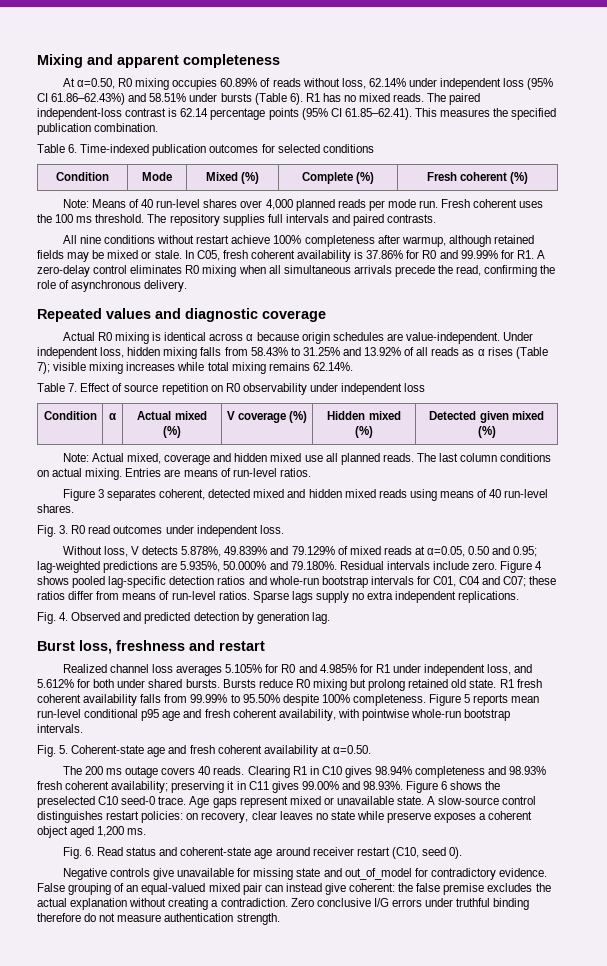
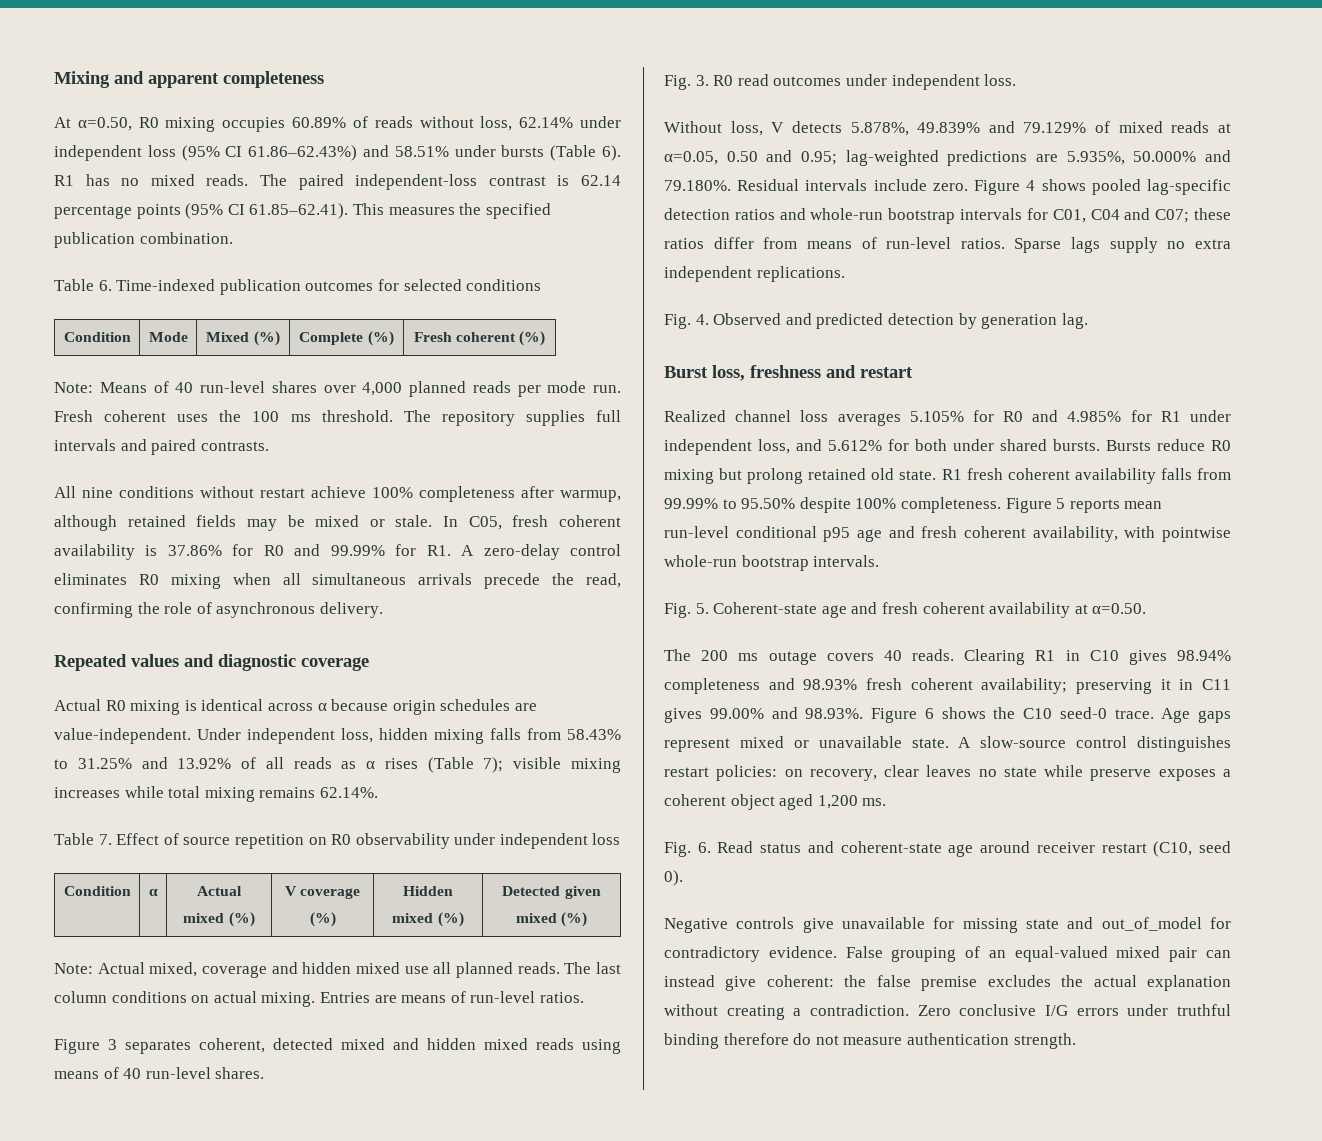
- Clearing R1 in C10 gives 98.94% completeness and 98.93% fresh coherent availability; preserving it in C11 gives 99.00% and 98.93%. Figure 6 shows the preselected C10 seed-0 trace.
+ Clearing R1 in C10 gives 98.94% completeness and 98.93% fresh coherent availability; preserving it in C11 gives 99.00% and 98.93%. Figure 6 shows the C10 seed-0 trace.

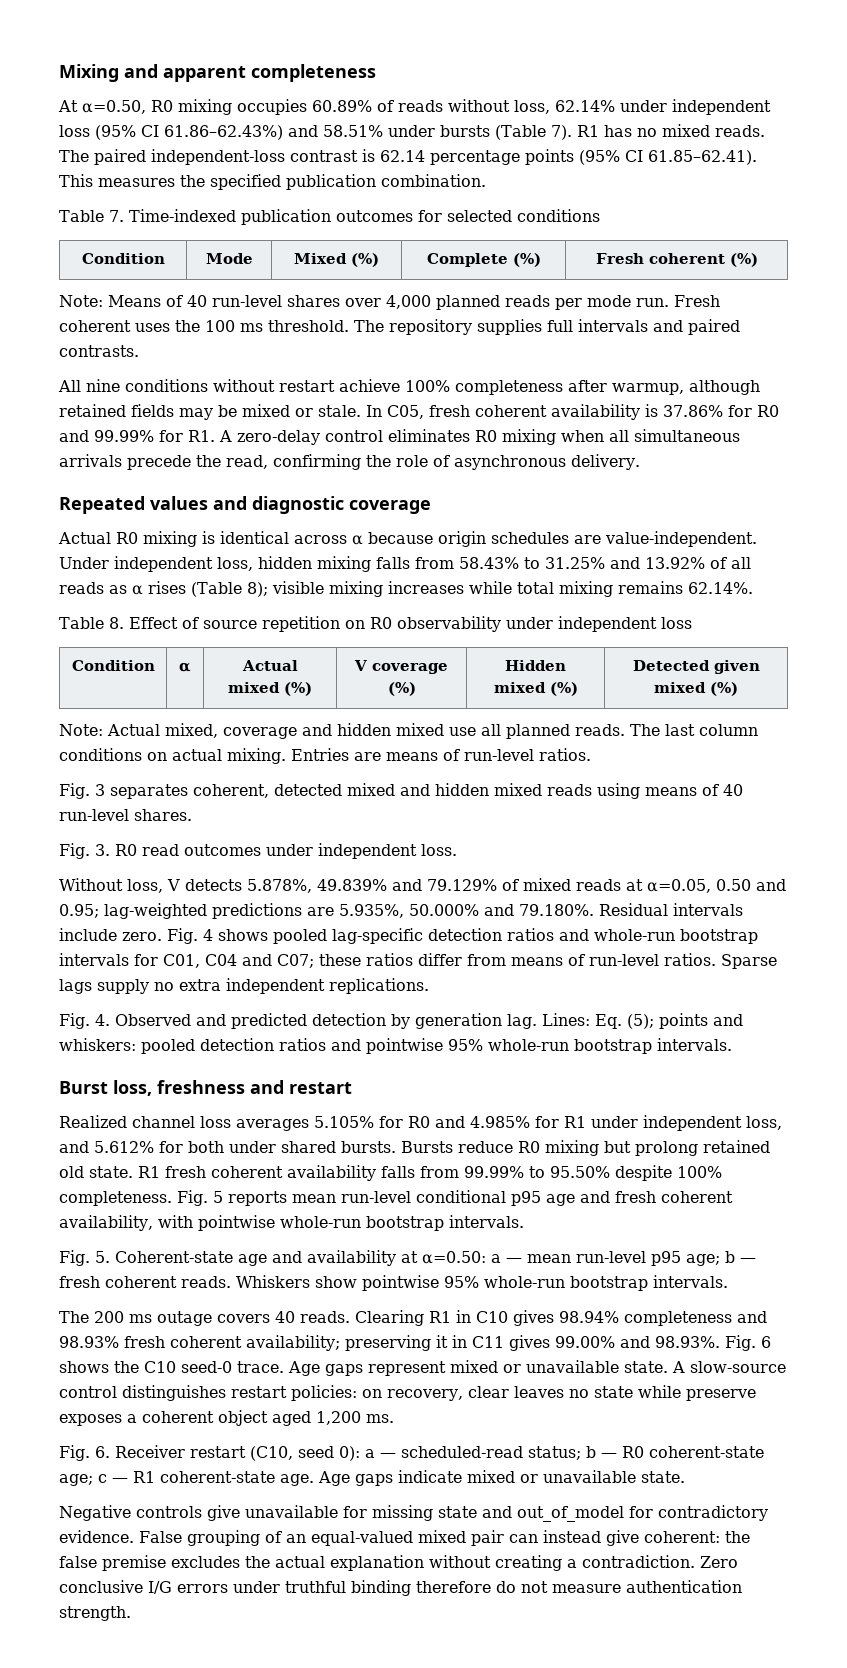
- At α=0.50, R0 mixing occupies 60.89% of reads without loss, 62.14% under independent loss (95% CI 61.86–62.43%) and 58.51% under bursts (Table 6).
+ At α=0.50, R0 mixing occupies 60.89% of reads without loss, 62.14% under independent loss (95% CI 61.86–62.43%) and 58.51% under bursts (Table 7).
- Table 6. Time-indexed publication outcomes for selected conditions
+ Table 7. Time-indexed publication outcomes for selected conditions
- Under independent loss, hidden mixing falls from 58.43% to 31.25% and 13.92% of all reads as α rises (Table 7); visible mixing increases while total mixing remains 62.14%.
+ Under independent loss, hidden mixing falls from 58.43% to 31.25% and 13.92% of all reads as α rises (Table 8); visible mixing increases while total mixing remains 62.14%.
- Table 7. Effect of source repetition on R0 observability under independent loss
+ Table 8. Effect of source repetition on R0 observability under independent loss
- Figure 3 separates coherent, detected mixed and hidden mixed reads using means of 40 run-level shares.
+ Fig. 3 separates coherent, detected mixed and hidden mixed reads using means of 40 run-level shares.
- Figure 4 shows pooled lag-specific detection ratios and whole-run bootstrap intervals for C01, C04 and C07; these ratios differ from means of run-level ratios.
+ Fig. 4 shows pooled lag-specific detection ratios and whole-run bootstrap intervals for C01, C04 and C07; these ratios differ from means of run-level ratios.
+ Lines: Eq. (5); points and whiskers: pooled detection ratios and pointwise 95% whole-run bootstrap intervals.
- Figure 5 reports mean run-level conditional p95 age and fresh coherent availability, with pointwise whole-run bootstrap intervals.
+ Fig. 5 reports mean run-level conditional p95 age and fresh coherent availability, with pointwise whole-run bootstrap intervals.
- Fig. 5. Coherent-state age and fresh coherent availability at α=0.50.
+ Fig. 5. Coherent-state age and availability at α=0.50: a — mean run-level p95 age; b — fresh coherent reads. Whiskers show pointwise 95% whole-run bootstrap intervals.
- Clearing R1 in C10 gives 98.94% completeness and 98.93% fresh coherent availability; preserving it in C11 gives 99.00% and 98.93%. Figure 6 shows the C10 seed-0 trace.
+ Clearing R1 in C10 gives 98.94% completeness and 98.93% fresh coherent availability; preserving it in C11 gives 99.00% and 98.93%. Fig. 6 shows the C10 seed-0 trace.
- Fig. 6. Read status and coherent-state age around receiver restart (C10, seed 0).
+ Fig. 6. Receiver restart (C10, seed 0): a — scheduled-read status; b — R0 coherent-state age; c — R1 coherent-state age. Age gaps indicate mixed or unavailable state.

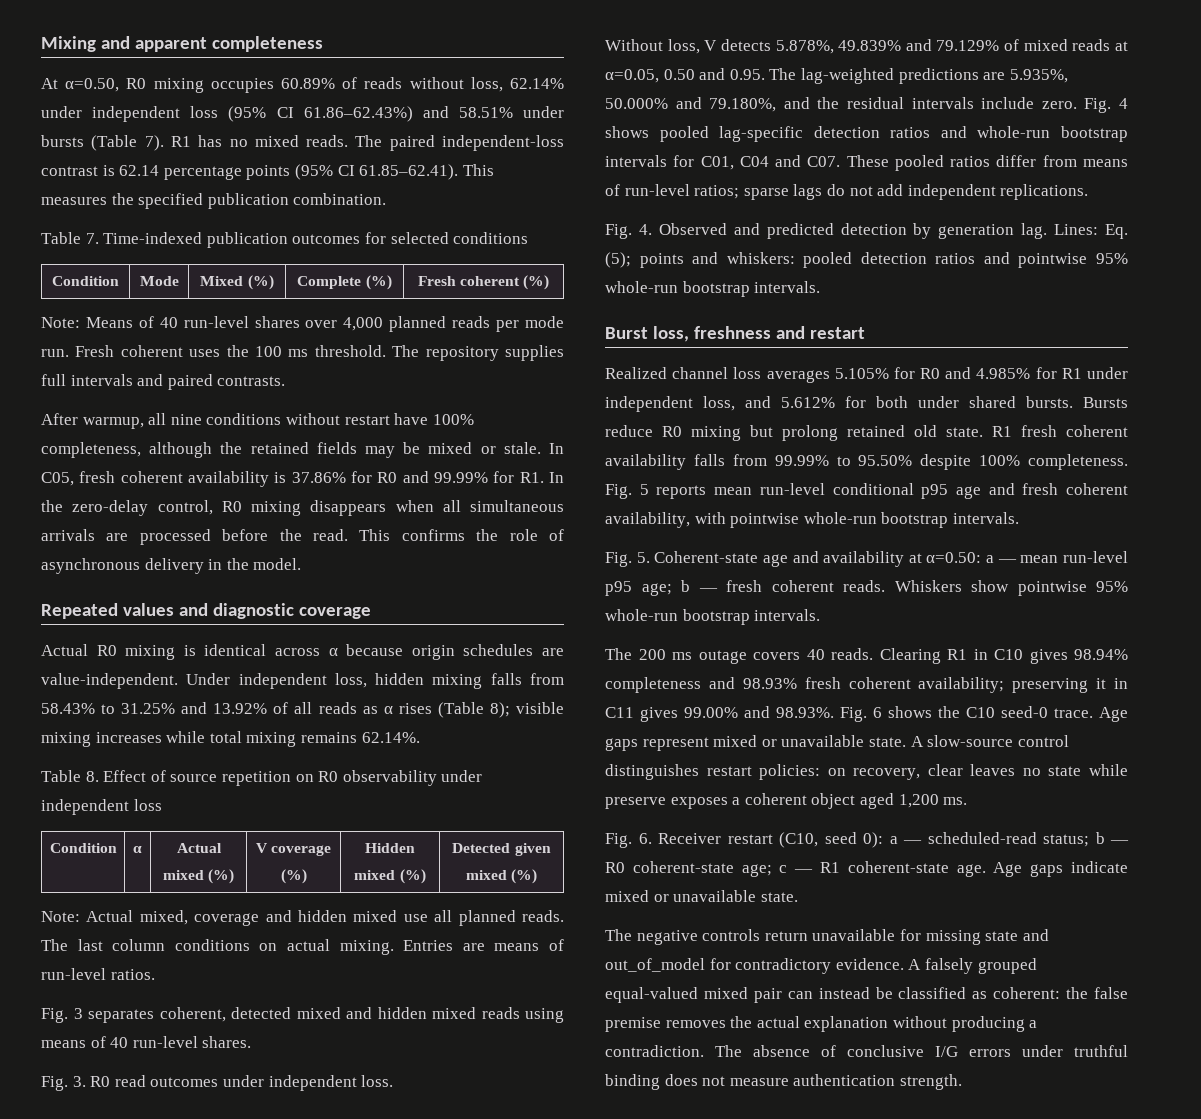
- All nine conditions without restart achieve 100% completeness after warmup, although retained fields may be mixed or stale.
+ After warmup, all nine conditions without restart have 100% completeness, although the retained fields may be mixed or stale.
- In C05, fresh coherent availability is 37.86% for R0 and 99.99% for R1. A zero-delay control eliminates R0 mixing when all simultaneous arrivals precede the read, confirming the role of asynchronous delivery.
+ In C05, fresh coherent availability is 37.86% for R0 and 99.99% for R1. In the zero-delay control, R0 mixing disappears when all simultaneous arrivals are processed before the read. This confirms the role of asynchronous delivery in the model.
- Without loss, V detects 5.878%, 49.839% and 79.129% of mixed reads at α=0.05, 0.50 and 0.95; lag-weighted predictions are 5.935%, 50.000% and 79.180%. Residual intervals include zero.
+ Without loss, V detects 5.878%, 49.839% and 79.129% of mixed reads at α=0.05, 0.50 and 0.95. The lag-weighted predictions are 5.935%, 50.000% and 79.180%, and the residual intervals include zero.
- Fig. 4 shows pooled lag-specific detection ratios and whole-run bootstrap intervals for C01, C04 and C07; these ratios differ from means of run-level ratios. Sparse lags supply no extra independent replications.
+ Fig. 4 shows pooled lag-specific detection ratios and whole-run bootstrap intervals for C01, C04 and C07. These pooled ratios differ from means of run-level ratios; sparse lags do not add independent replications.
- Negative controls give unavailable for missing state and out_of_model for contradictory evidence.
+ The negative controls return unavailable for missing state and out_of_model for contradictory evidence.
- False grouping of an equal-valued mixed pair can instead give coherent: the false premise excludes the actual explanation without creating a contradiction.
+ A falsely grouped equal-valued mixed pair can instead be classified as coherent: the false premise removes the actual explanation without producing a contradiction.
- Zero conclusive I/G errors under truthful binding therefore do not measure authentication strength.
+ The absence of conclusive I/G errors under truthful binding does not measure authentication strength.

